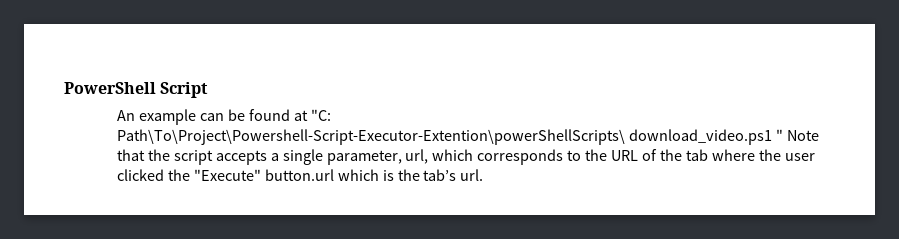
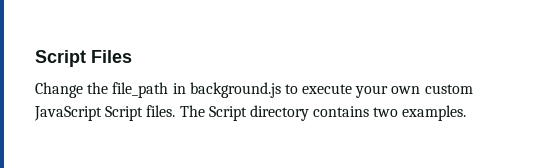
- PowerShell Script
- An example can be found at "C: Path\To\Project\Powershell-Script-Executor-Extention\powerShellScripts\ download_video.ps1 " Note that the script accepts a single parameter, url, which corresponds to the URL of the tab where the user clicked the "Execute" button.url which is the tab’s url.
+ Script Files
+ Change the file_path in background.js to execute your own custom JavaScript Script files. The Script directory contains two examples.

